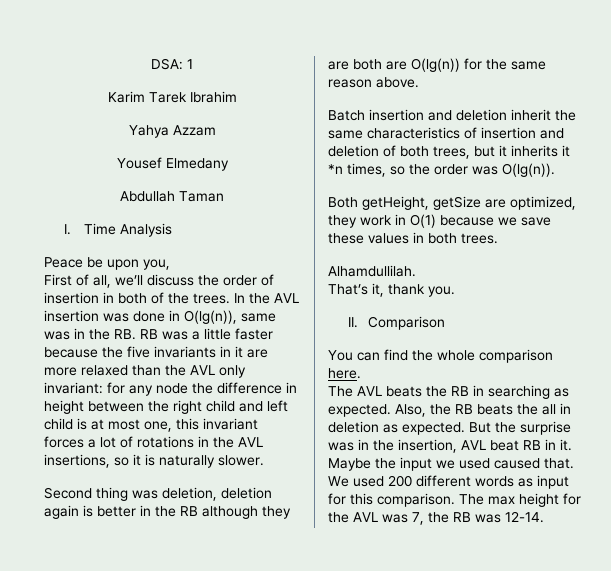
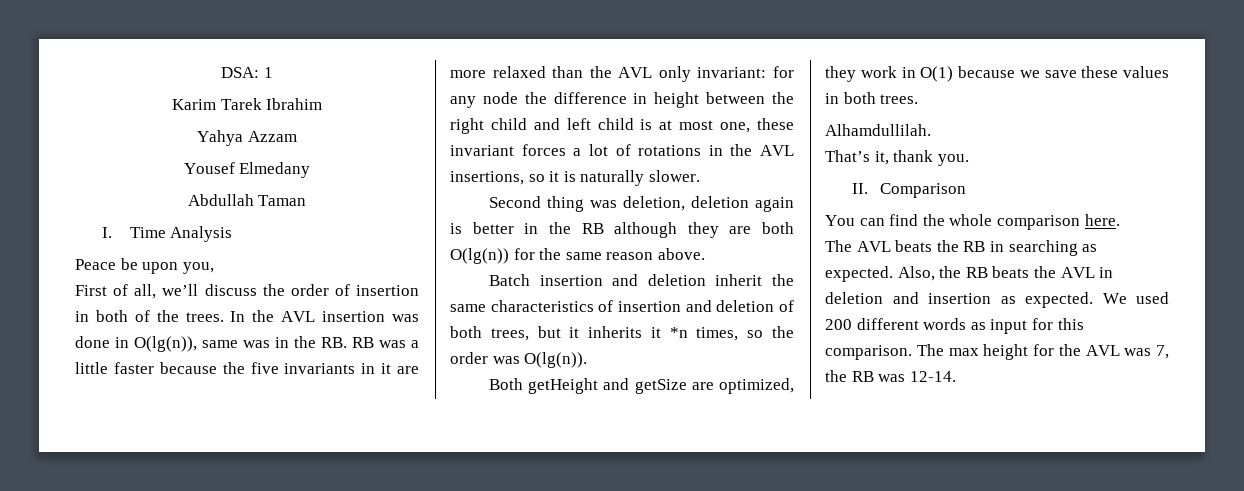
- for any node the difference in height between the right child and left child is at most one, this invariant forces a lot of rotations in the AVL insertions, so it is naturally slower.
+ for any node the difference in height between the right child and left child is at most one, these invariant forces a lot of rotations in the AVL insertions, so it is naturally slower.
- Second thing was deletion, deletion again is better in the RB although they are both are O(lg(n)) for the same reason above.
+ Second thing was deletion, deletion again is better in the RB although they are both O(lg(n)) for the same reason above.
- Both getHeight, getSize are optimized, they work in O(1) because we save these values in both trees.
+ Both getHeight and getSize are optimized, they work in O(1) because we save these values in both trees.
- Also, the RB beats the all in deletion as expected. But the surprise was in the insertion, AVL beat RB in it. Maybe the input we used caused that.
+ Also, the RB beats the AVL in deletion and insertion as expected.

